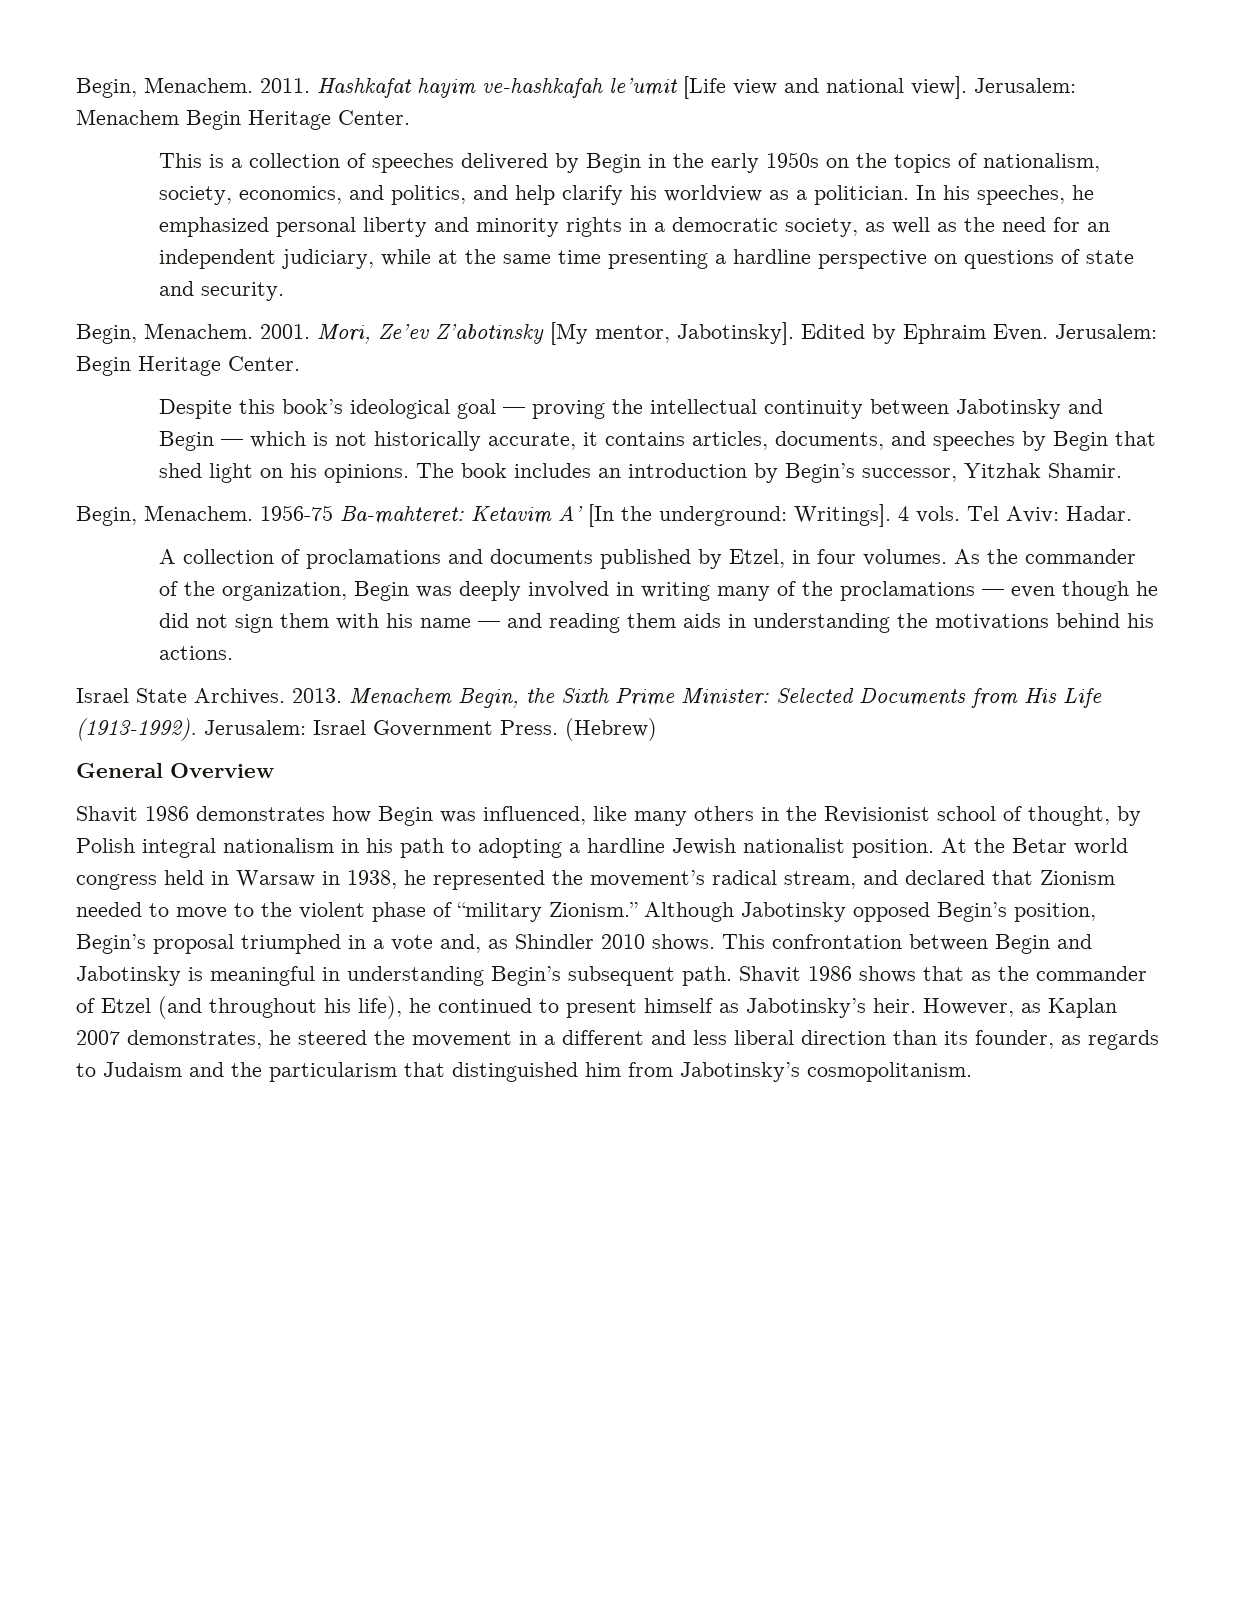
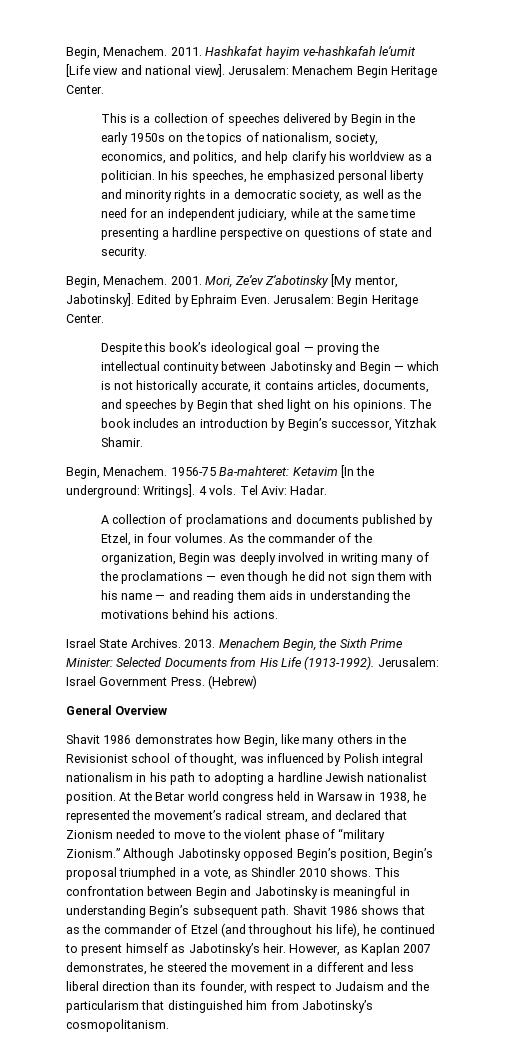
- 1956-75 Ba-mahteret: Ketavim A’ [In the underground: Writings].
+ 1956-75 Ba-mahteret: Ketavim [In the underground: Writings].
- Shavit 1986 demonstrates how Begin was influenced, like many others in the Revisionist school of thought, by Polish integral nationalism in his path to adopting a hardline Jewish nationalist position.
+ Shavit 1986 demonstrates how Begin, like many others in the Revisionist school of thought, was influenced by Polish integral nationalism in his path to adopting a hardline Jewish nationalist position.
- Although Jabotinsky opposed Begin’s position, Begin’s proposal triumphed in a vote and, as Shindler 2010 shows.
+ Although Jabotinsky opposed Begin’s position, Begin’s proposal triumphed in a vote, as Shindler 2010 shows.
- However, as Kaplan 2007 demonstrates, he steered the movement in a different and less liberal direction than its founder, as regards to Judaism and the particularism that distinguished him from Jabotinsky’s cosmopolitanism.
+ However, as Kaplan 2007 demonstrates, he steered the movement in a different and less liberal direction than its founder, with respect to Judaism and the particularism that distinguished him from Jabotinsky’s cosmopolitanism.

